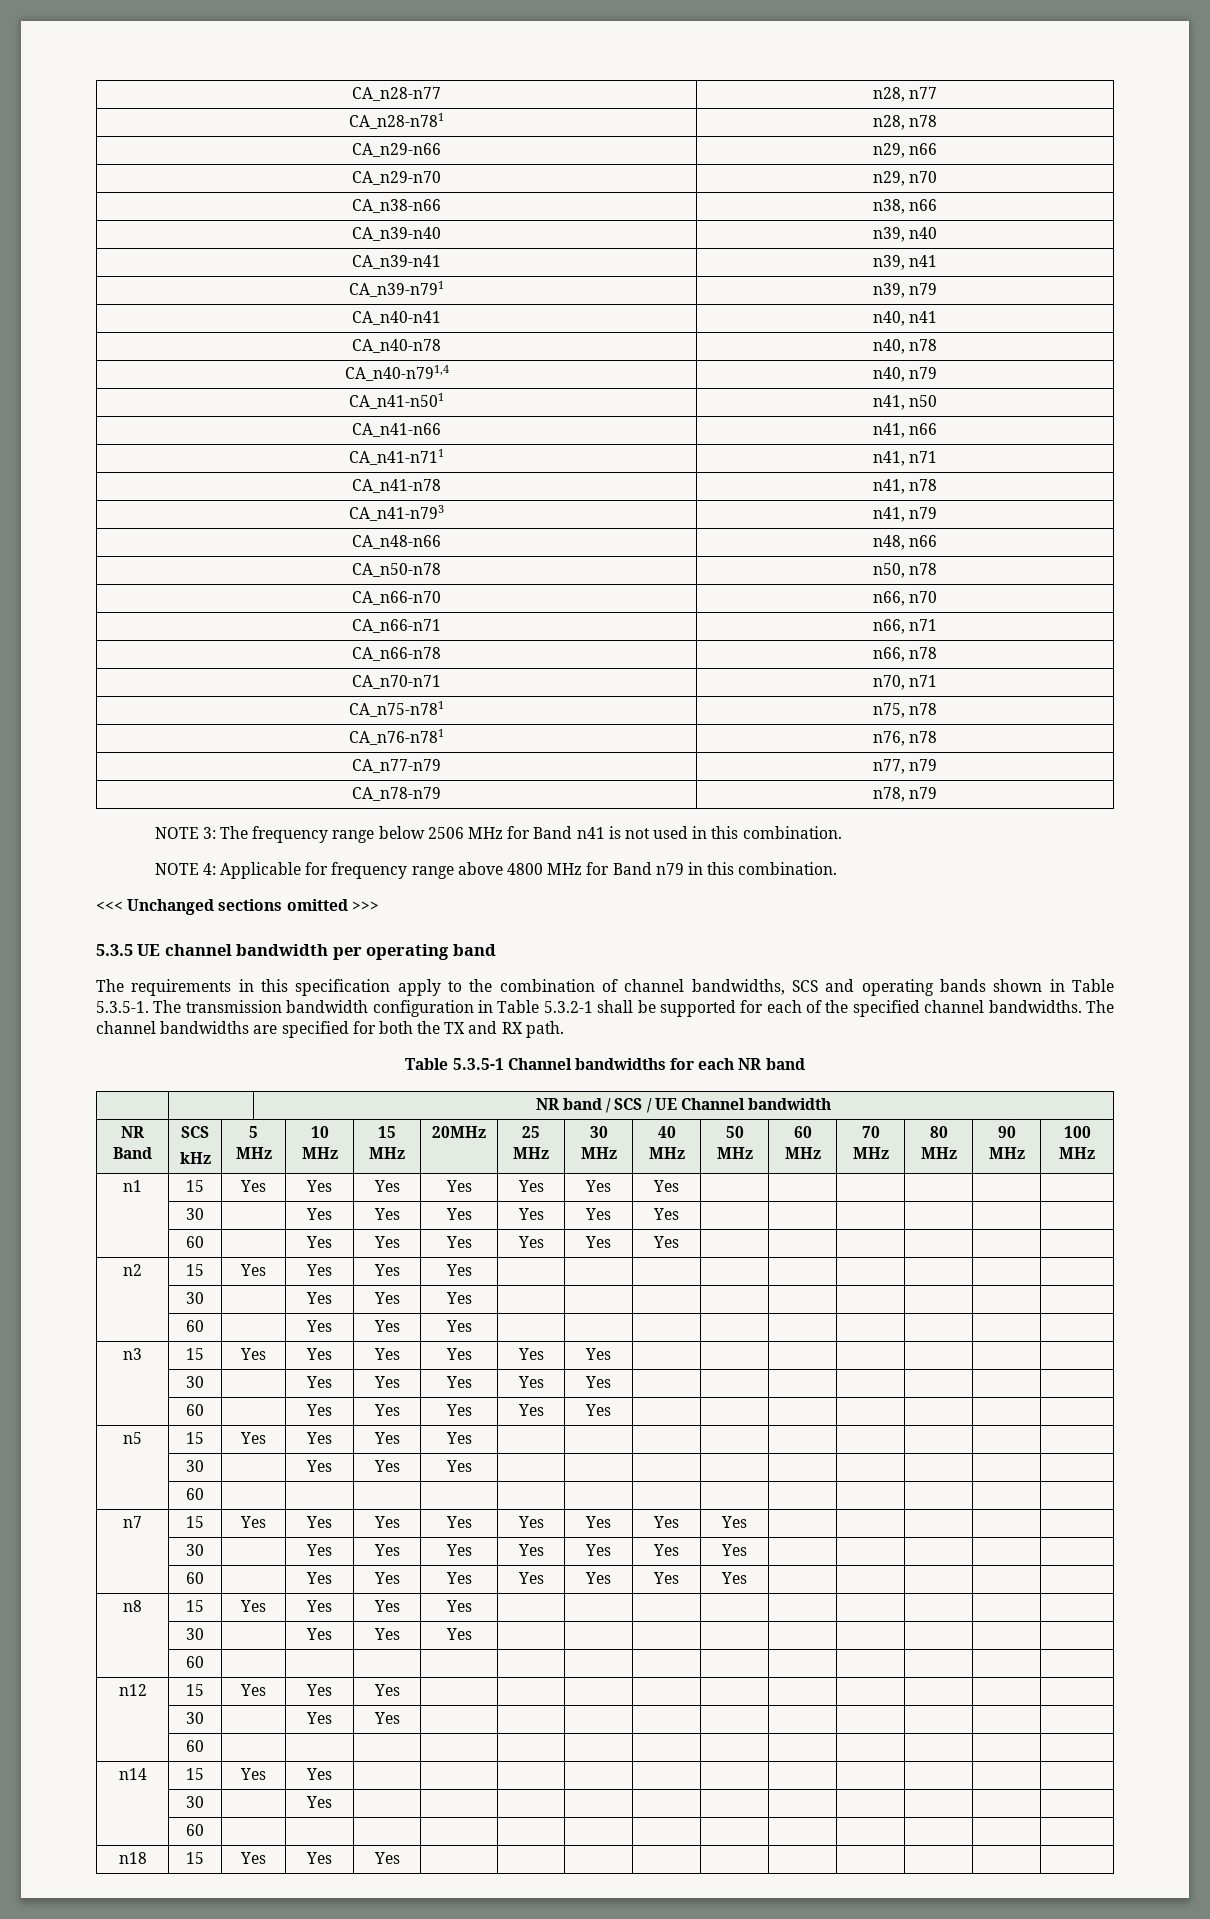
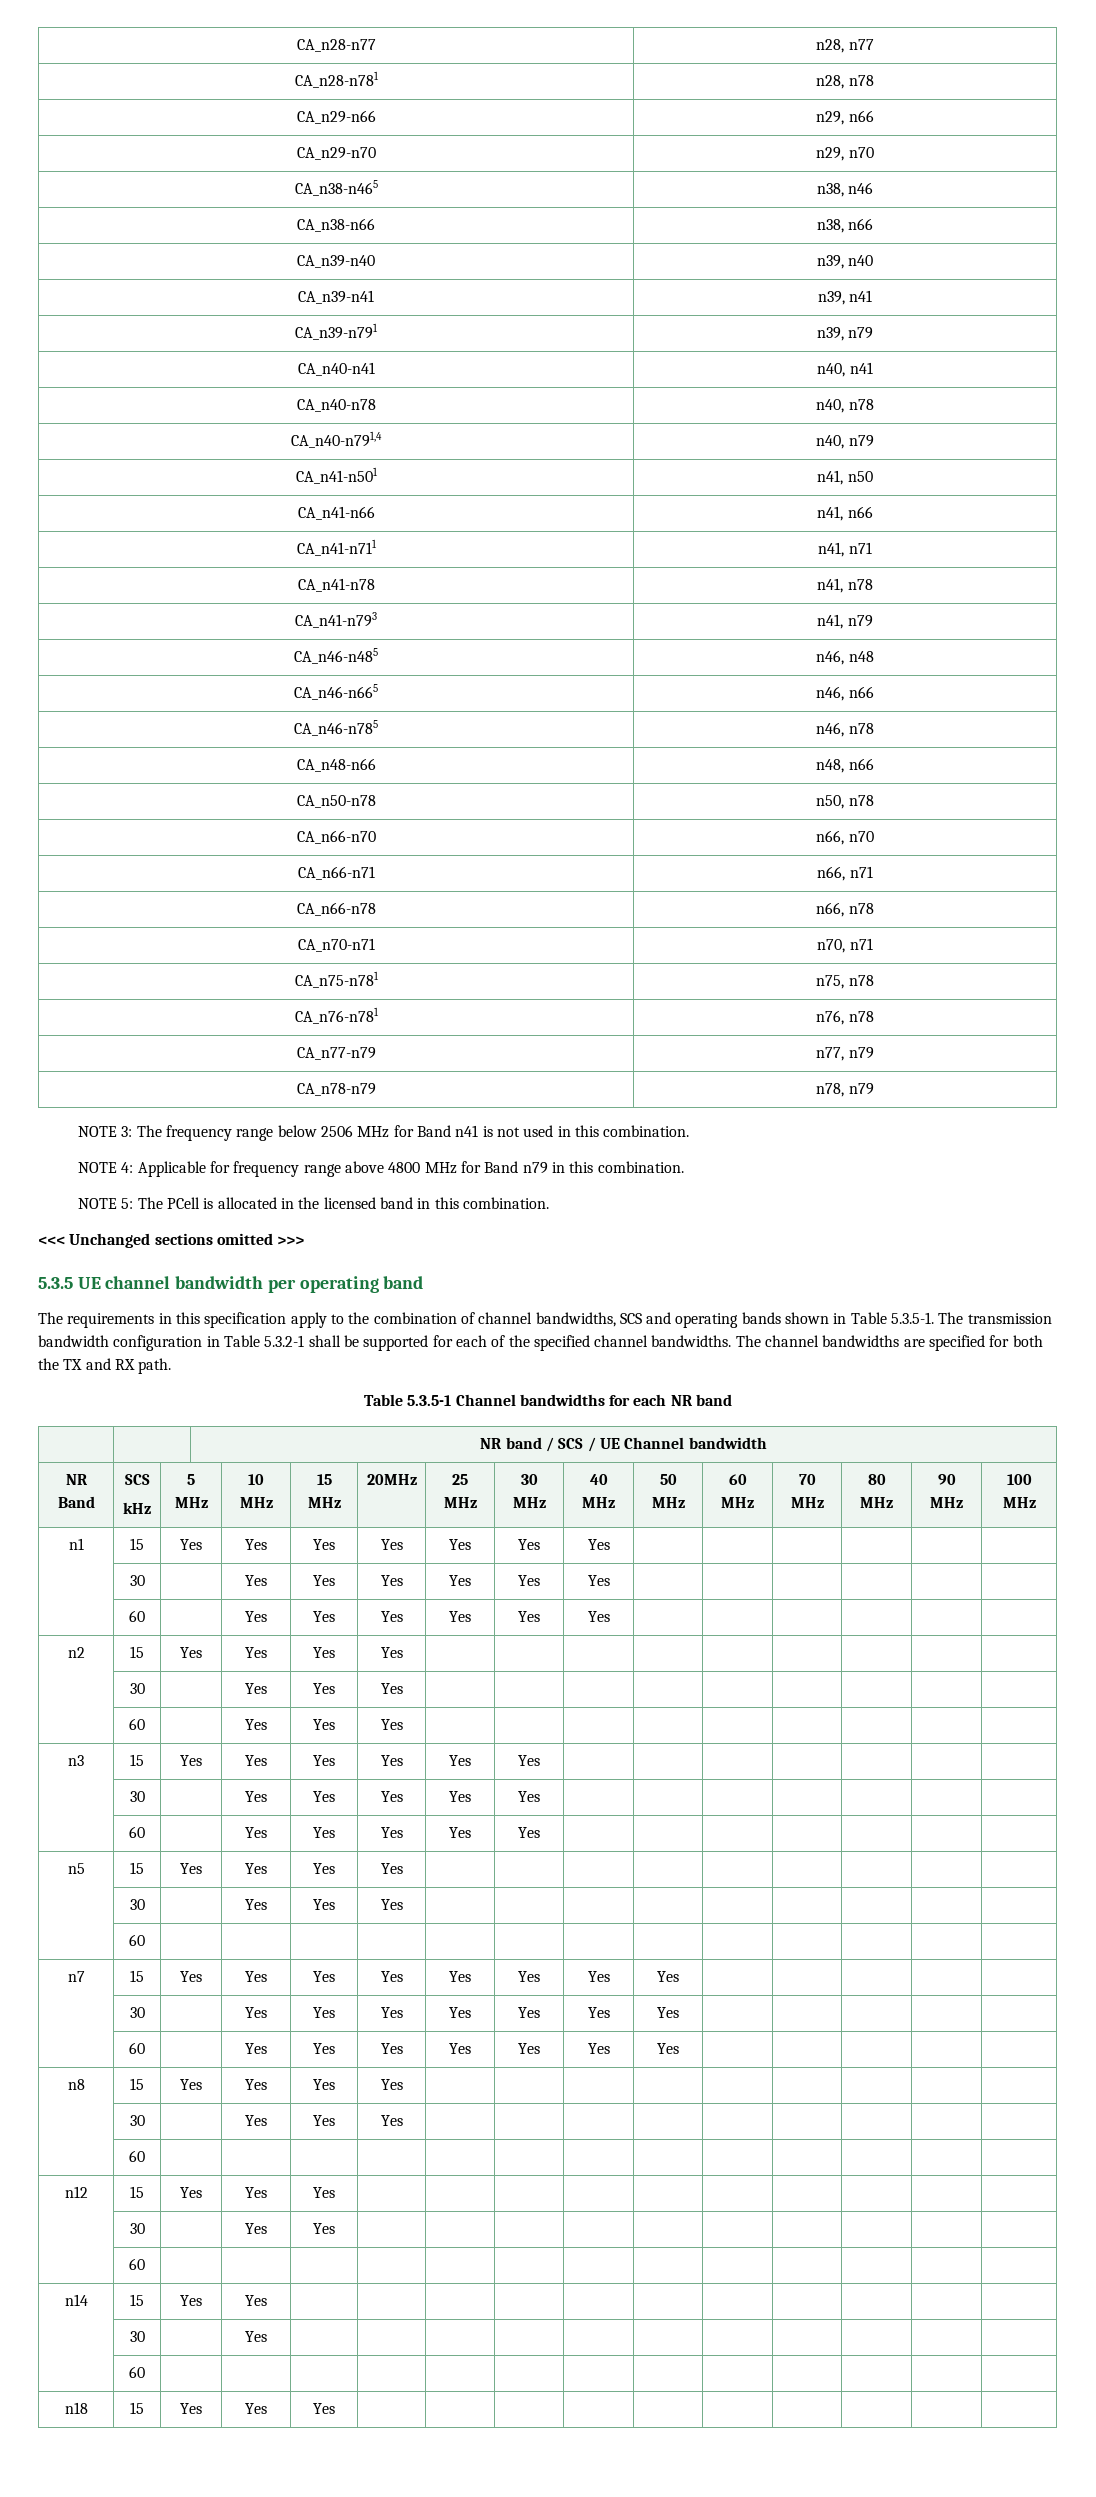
+ CA_n38-n465 | n38, n46
+ CA_n46-n485 | n46, n48
+ CA_n46-n665 | n46, n66
+ CA_n46-n785 | n46, n78
+ NOTE 5: The PCell is allocated in the licensed band in this combination.

